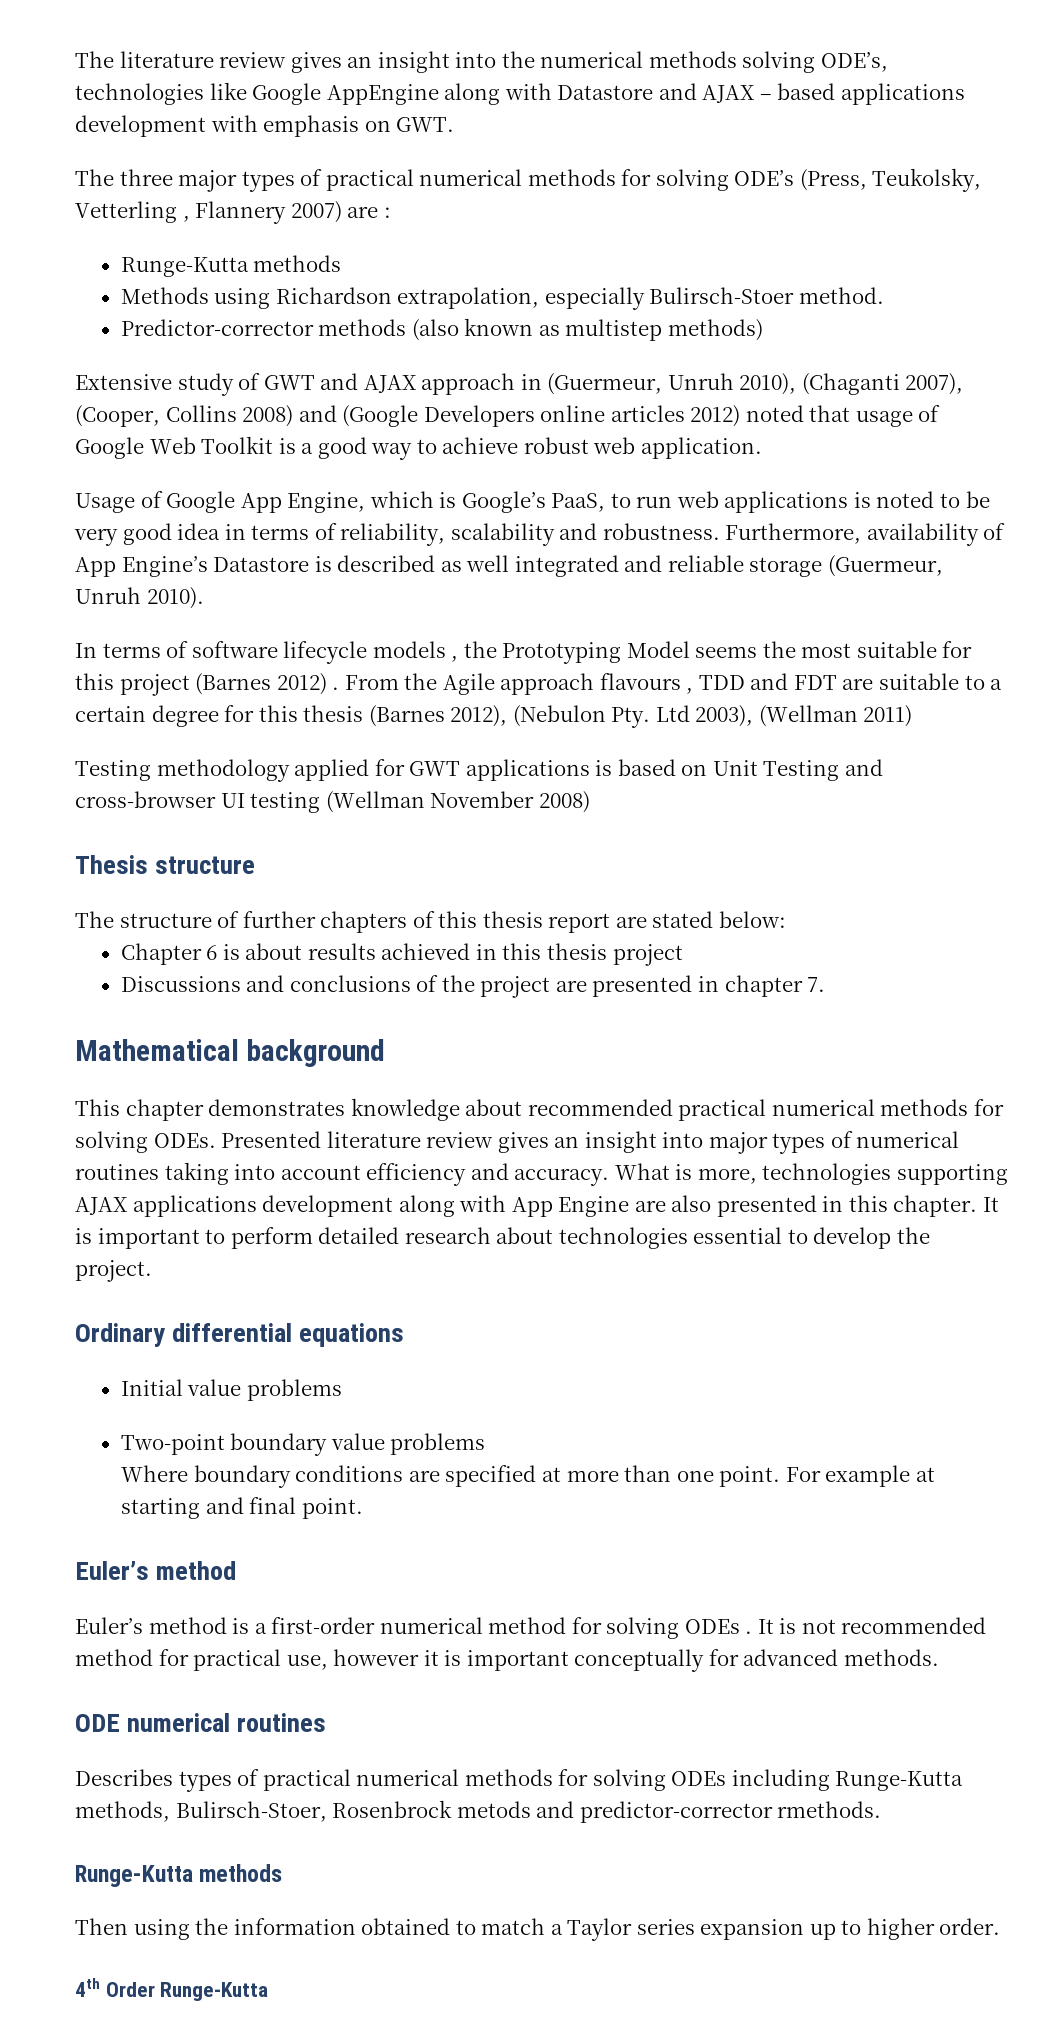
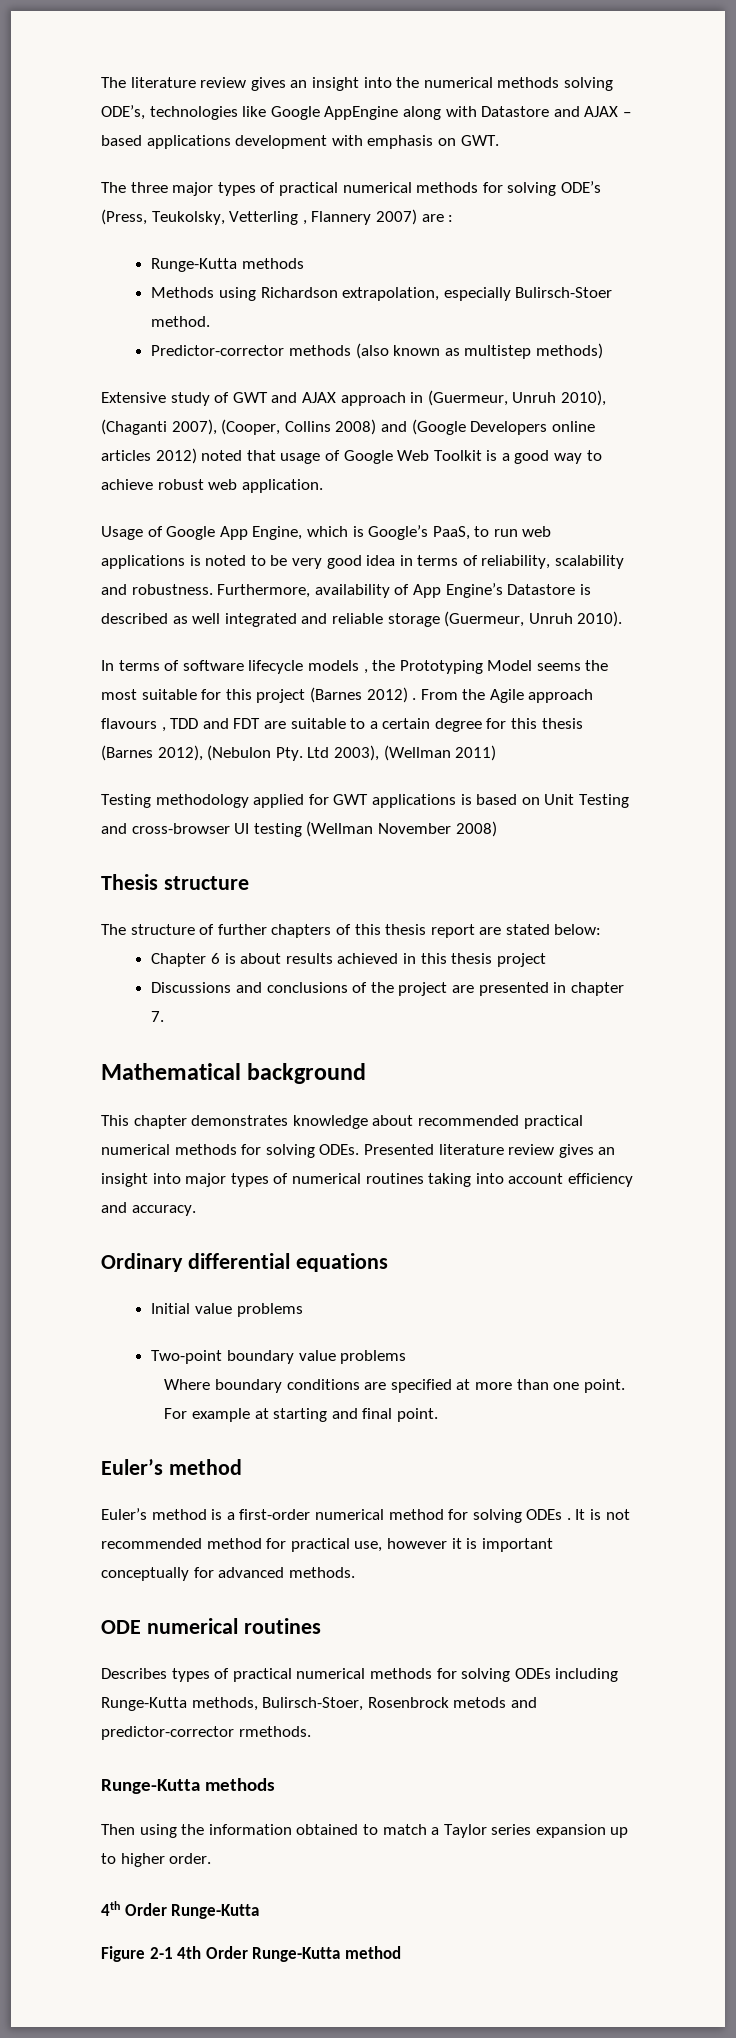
- What is more, technologies supporting AJAX applications development along with App Engine are also presented in this chapter. It is important to perform detailed research about technologies essential to develop the project.
+ Figure 2-1 4th Order Runge-Kutta method

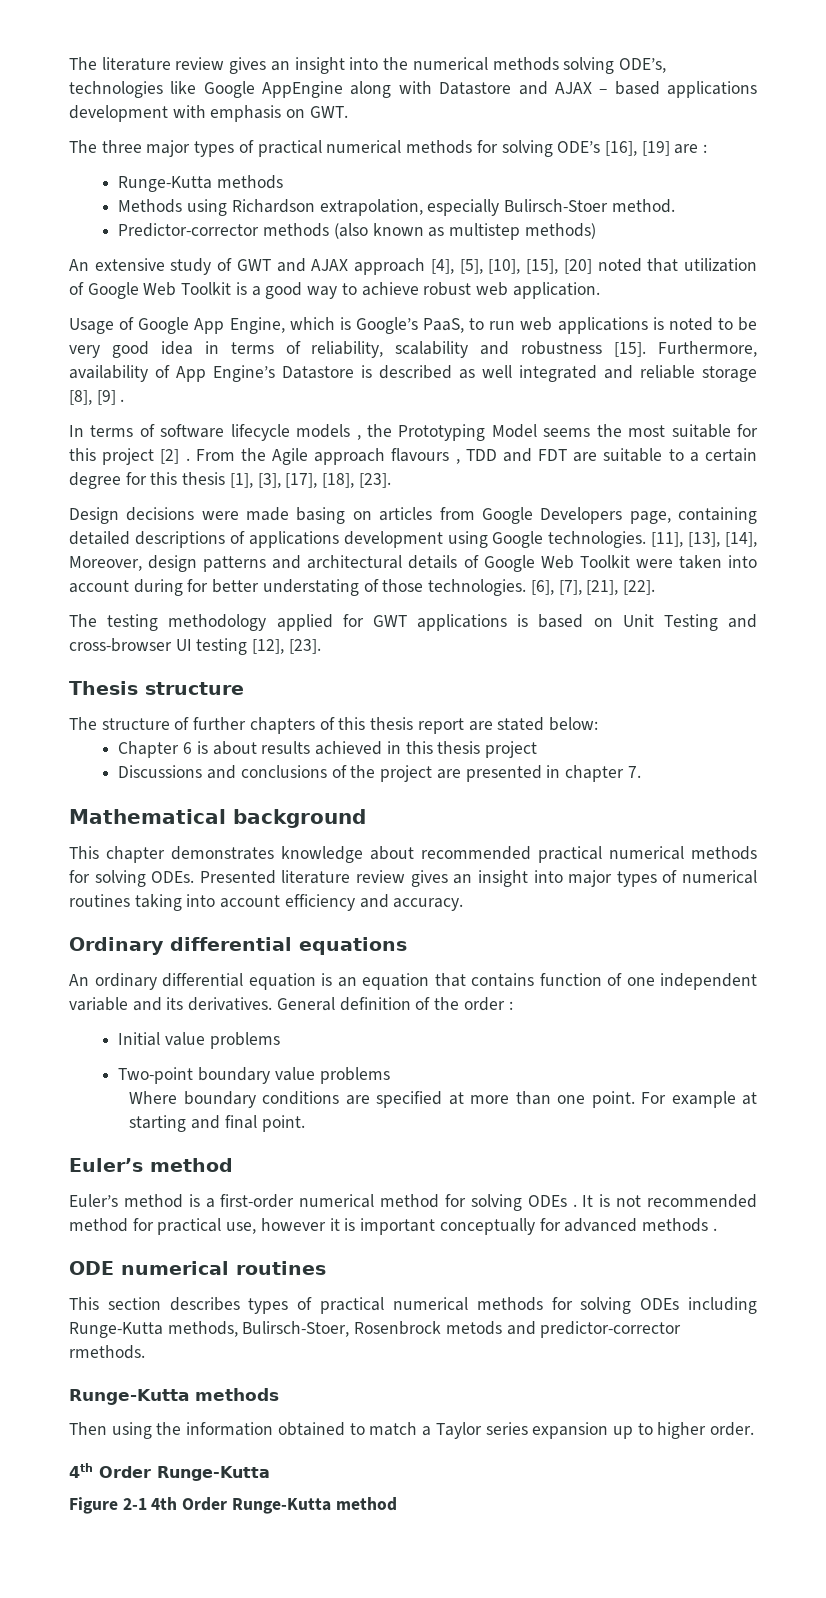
- The three major types of practical numerical methods for solving ODE’s (Press, Teukolsky, Vetterling , Flannery 2007) are :
+ The three major types of practical numerical methods for solving ODE’s [16], [19] are :
- Extensive study of GWT and AJAX approach in (Guermeur, Unruh 2010), (Chaganti 2007), (Cooper, Collins 2008) and (Google Developers online articles 2012) noted that usage of Google Web Toolkit is a good way to achieve robust web application.
+ An extensive study of GWT and AJAX approach [4], [5], [10], [15], [20] noted that utilization of Google Web Toolkit is a good way to achieve robust web application.
- Usage of Google App Engine, which is Google’s PaaS, to run web applications is noted to be very good idea in terms of reliability, scalability and robustness.
+ Usage of Google App Engine, which is Google’s PaaS, to run web applications is noted to be very good idea in terms of reliability, scalability and robustness [15].
- Furthermore, availability of App Engine’s Datastore is described as well integrated and reliable storage (Guermeur, Unruh 2010).
+ Furthermore, availability of App Engine’s Datastore is described as well integrated and reliable storage [8], [9] .
- In terms of software lifecycle models , the Prototyping Model seems the most suitable for this project (Barnes 2012) .
+ In terms of software lifecycle models , the Prototyping Model seems the most suitable for this project [2] .
- From the Agile approach flavours , TDD and FDT are suitable to a certain degree for this thesis (Barnes 2012), (Nebulon Pty. Ltd 2003), (Wellman 2011)
- Testing methodology applied for GWT applications is based on Unit Testing and cross-browser UI testing (Wellman November 2008)
+ From the Agile approach flavours , TDD and FDT are suitable to a certain degree for this thesis [1], [3], [17], [18], [23].
+ Design decisions were made basing on articles from Google Developers page, containing detailed descriptions of applications development using Google technologies. [11], [13], [14], Moreover, design patterns and architectural details of Google Web Toolkit were taken into account during for better understating of those technologies. [6], [7], [21], [22].
+ The testing methodology applied for GWT applications is based on Unit Testing and cross-browser UI testing [12], [23].
+ An ordinary differential equation is an equation that contains function of one independent variable and its derivatives. General definition of the order :
- It is not recommended method for practical use, however it is important conceptually for advanced methods.
+ It is not recommended method for practical use, however it is important conceptually for advanced methods .
- Describes types of practical numerical methods for solving ODEs including Runge-Kutta methods, Bulirsch-Stoer, Rosenbrock metods and predictor-corrector rmethods.
+ This section describes types of practical numerical methods for solving ODEs including Runge-Kutta methods, Bulirsch-Stoer, Rosenbrock metods and predictor-corrector rmethods.

